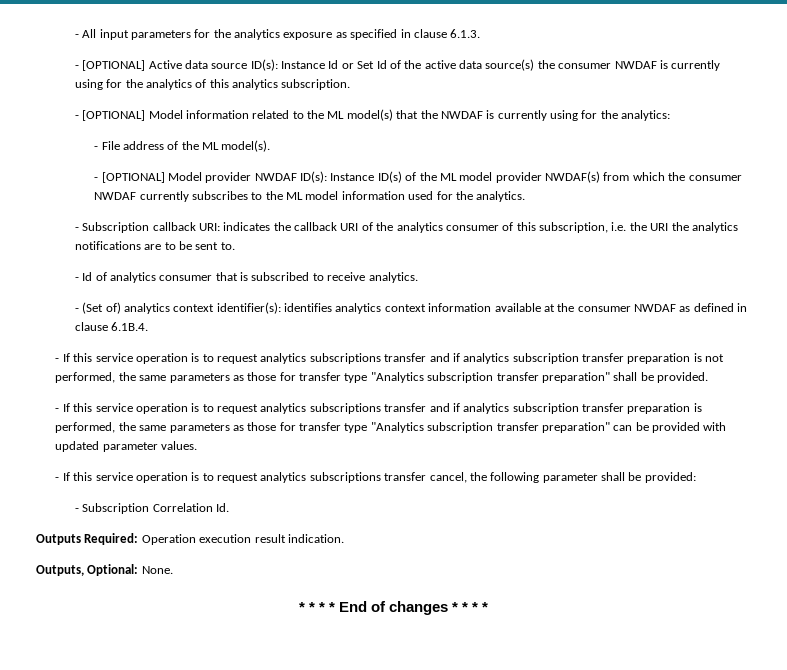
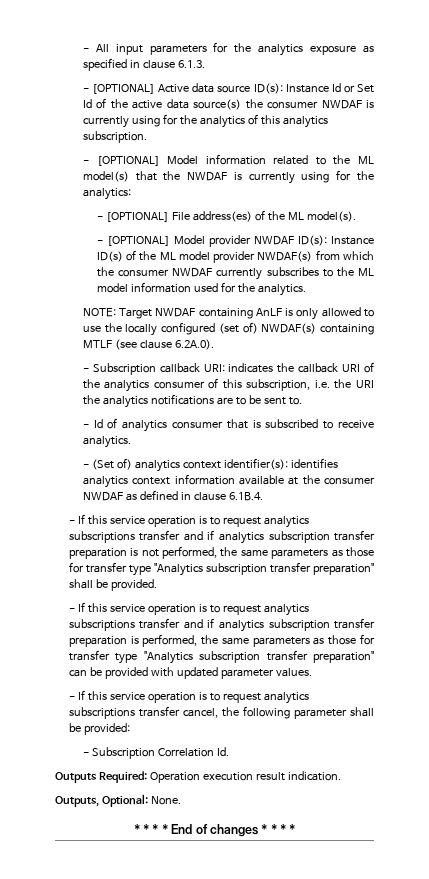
- - File address of the ML model(s).
+ - [OPTIONAL] File address(es) of the ML model(s).
+ NOTE: Target NWDAF containing AnLF is only allowed to use the locally configured (set of) NWDAF(s) containing MTLF (see clause 6.2A.0).

